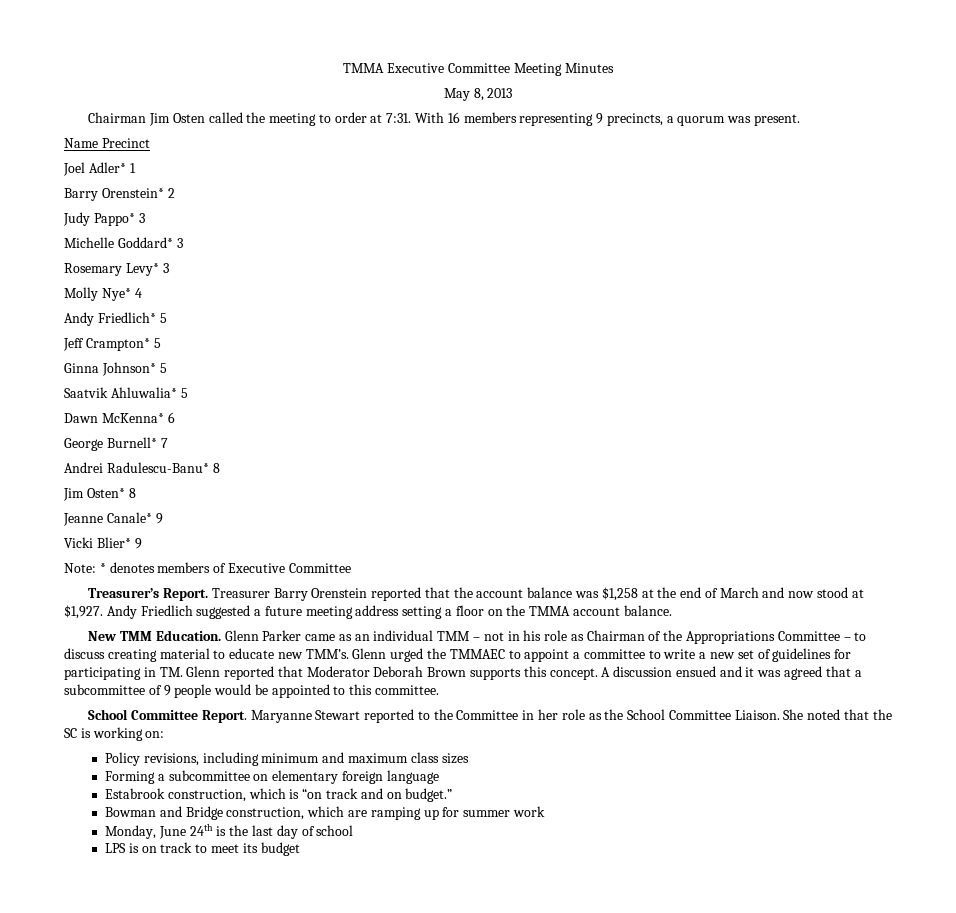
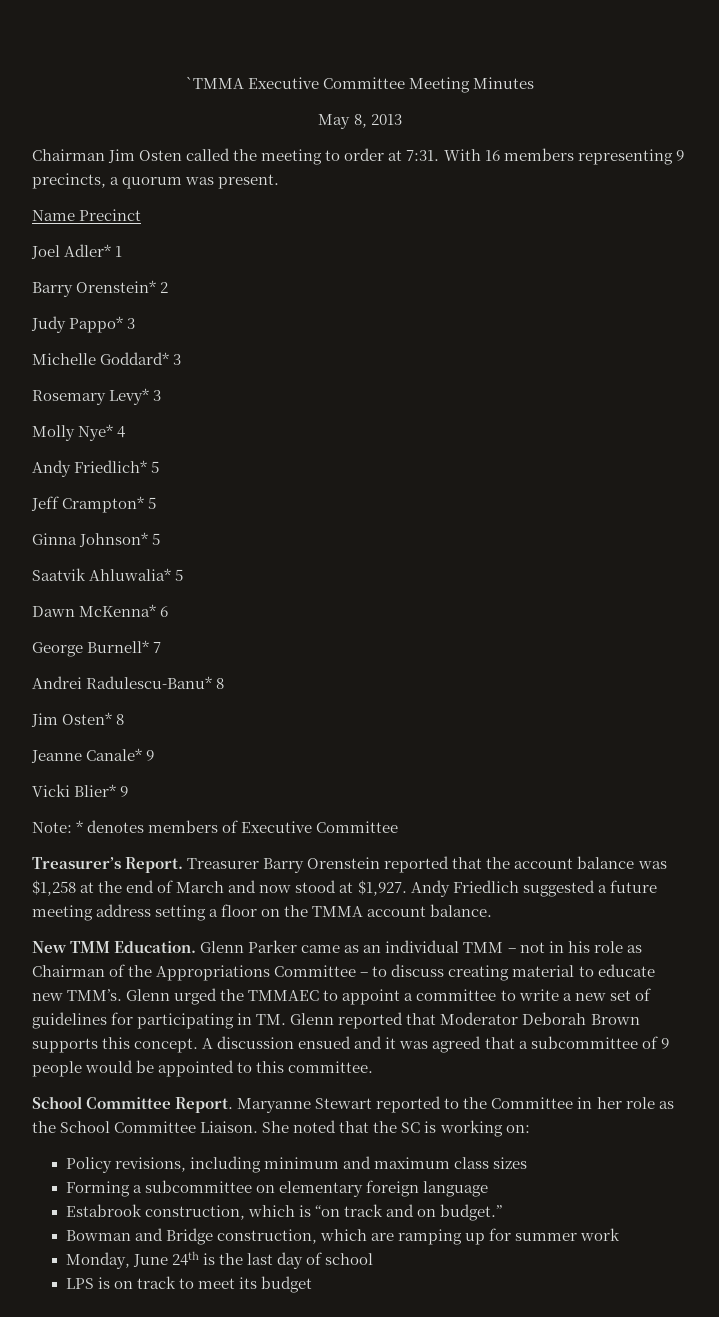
- TMMA Executive Committee Meeting Minutes
+ `TMMA Executive Committee Meeting Minutes

